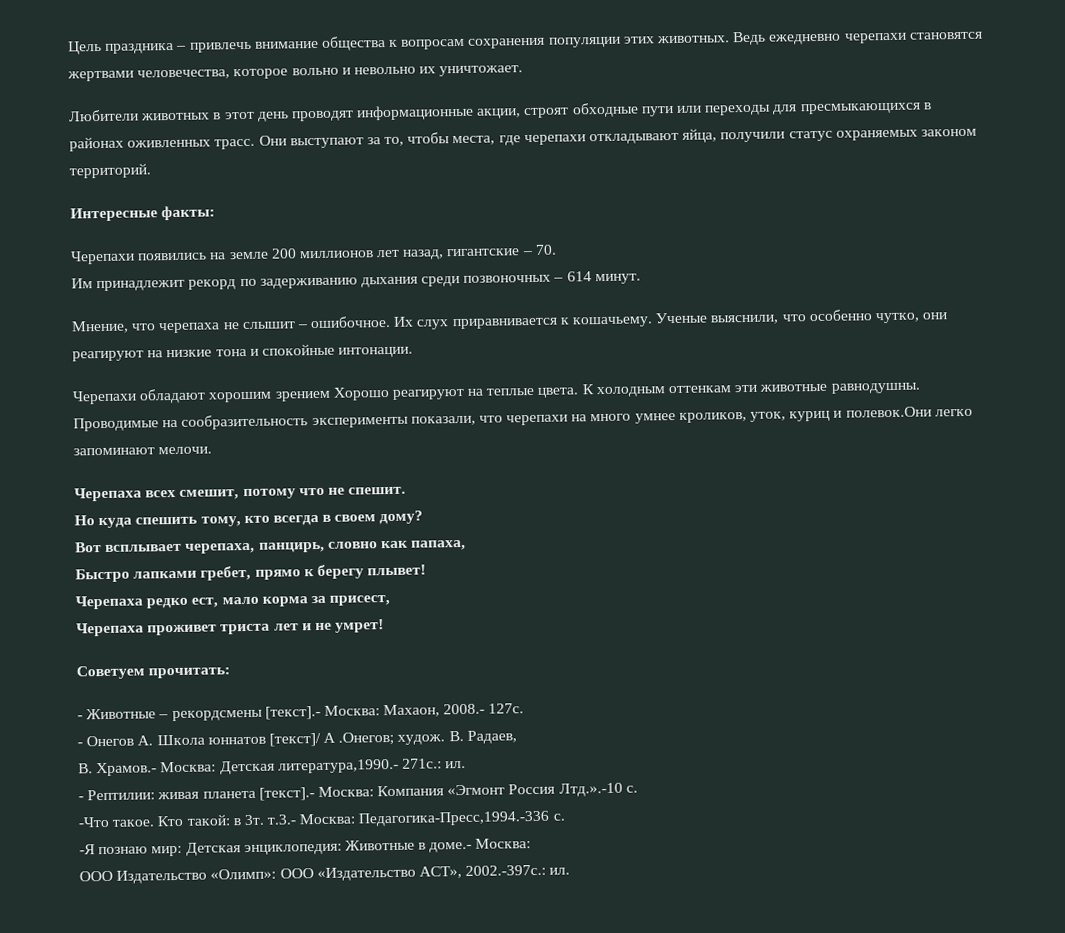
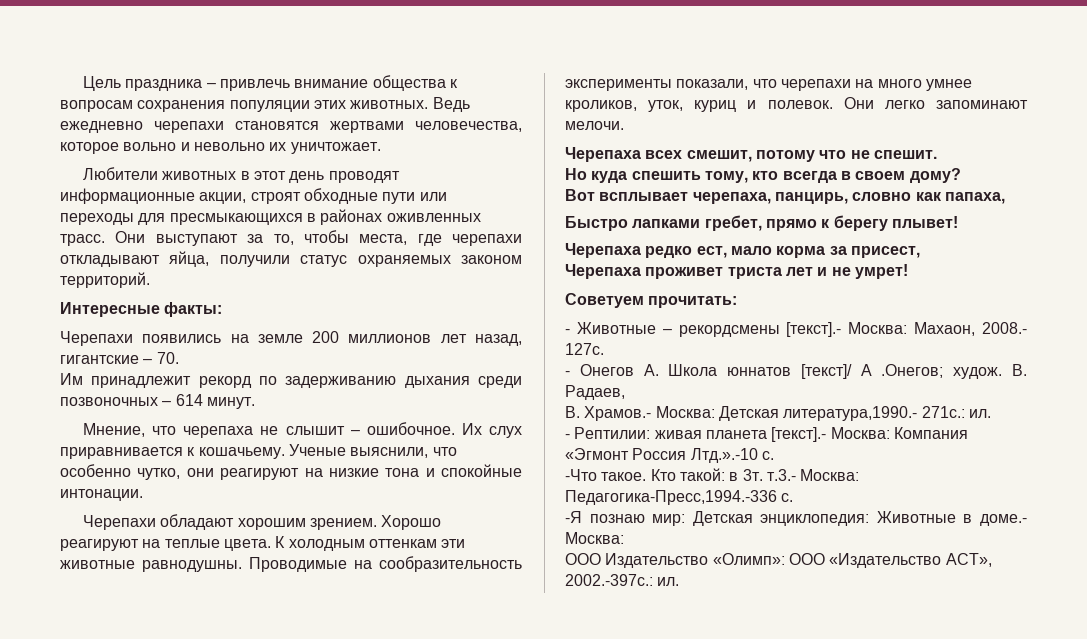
- Черепахи обладают хорошим зрением Хорошо реагируют на теплые цвета.
+ Черепахи обладают хорошим зрением. Хорошо реагируют на теплые цвета.
- Проводимые на сообразительность эксперименты показали, что черепахи на много умнее кроликов, уток, куриц и полевок.Они легко запоминают мелочи.
+ Проводимые на сообразительность эксперименты показали, что черепахи на много умнее кроликов, уток, куриц и полевок. Они легко запоминают мелочи.

